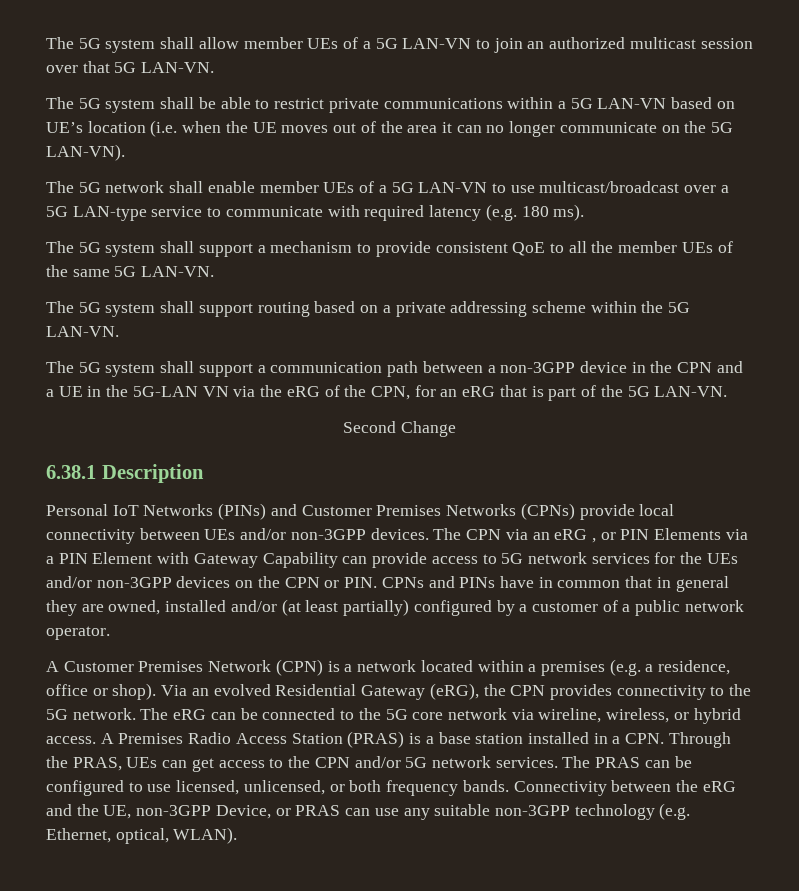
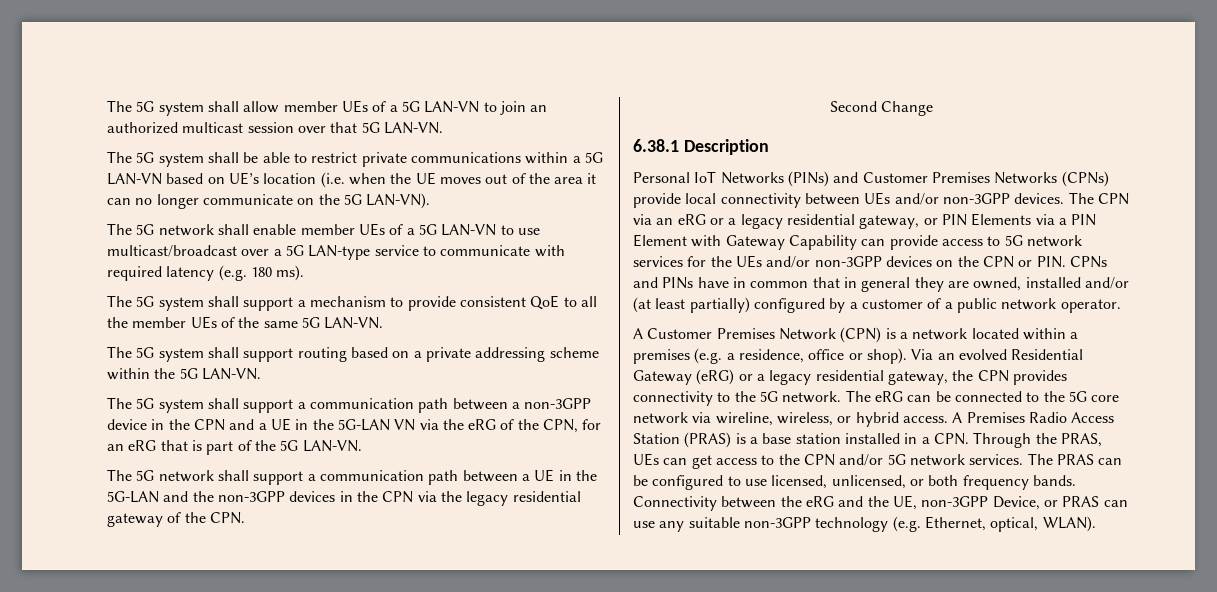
+ The 5G network shall support a communication path between a UE in the 5G-LAN and the non-3GPP devices in the CPN via the legacy residential gateway of the CPN.
- The CPN via an eRG , or PIN Elements via a PIN Element with Gateway Capability can provide access to 5G network services for the UEs and/or non-3GPP devices on the CPN or PIN. CPNs and PINs have in common that in general they are owned, installed and/or (at least partially) configured by a customer of a public network operator.
+ The CPN via an eRG or a legacy residential gateway, or PIN Elements via a PIN Element with Gateway Capability can provide access to 5G network services for the UEs and/or non-3GPP devices on the CPN or PIN. CPNs and PINs have in common that in general they are owned, installed and/or (at least partially) configured by a customer of a public network operator.
- Via an evolved Residential Gateway (eRG), the CPN provides connectivity to the 5G network.
+ Via an evolved Residential Gateway (eRG) or a legacy residential gateway, the CPN provides connectivity to the 5G network.

